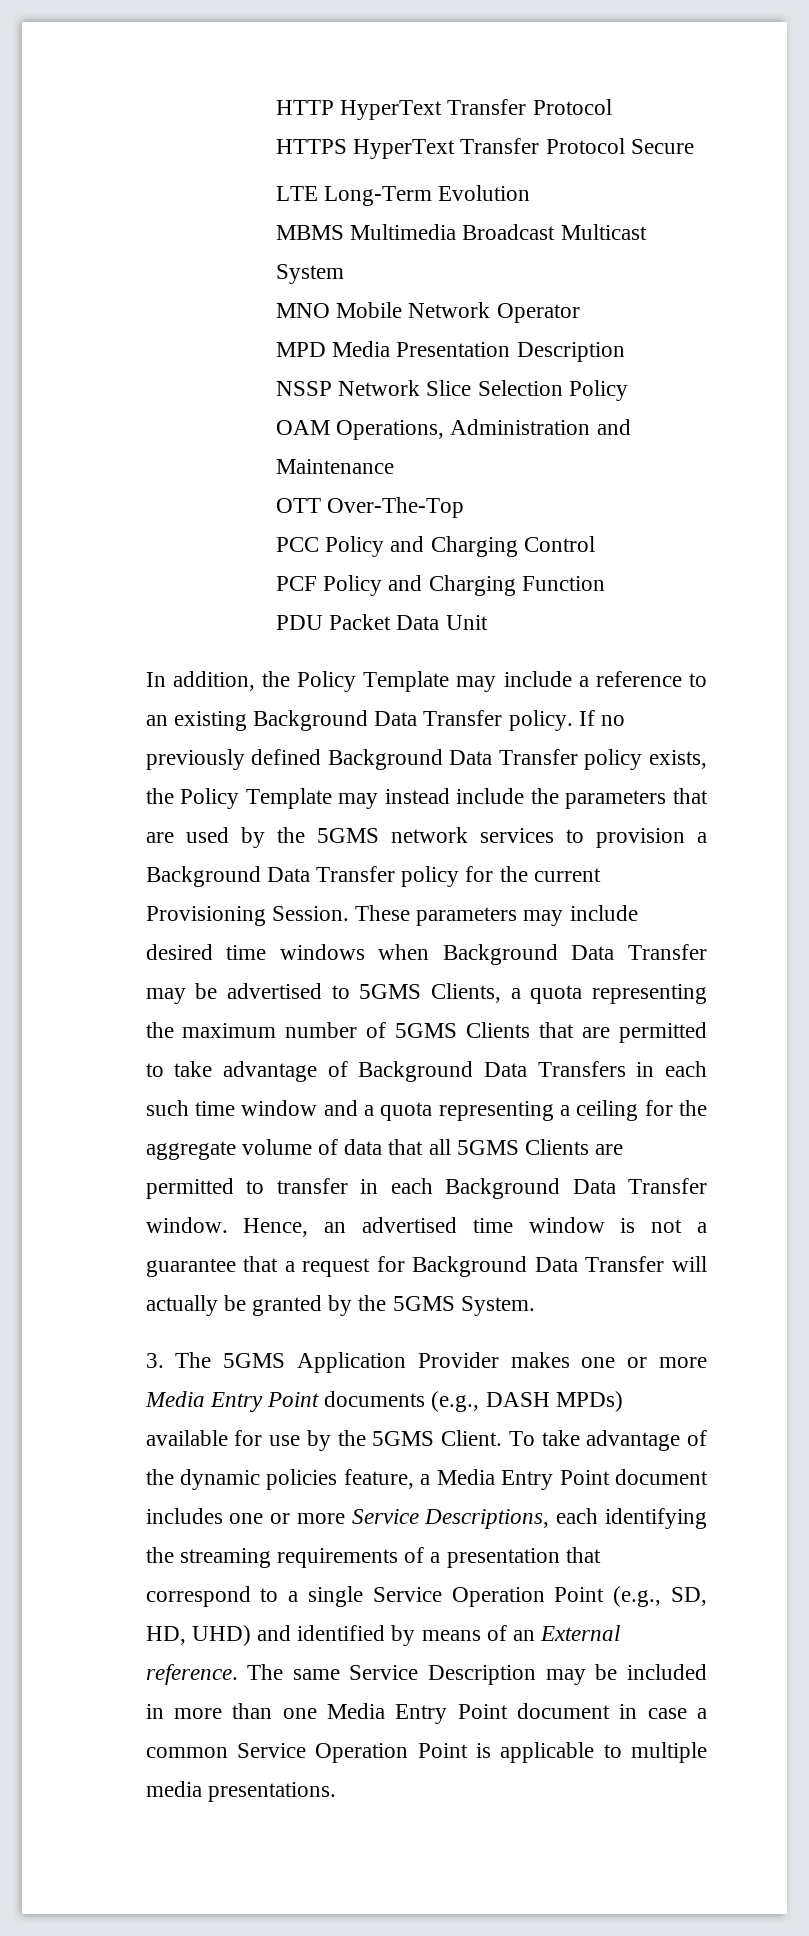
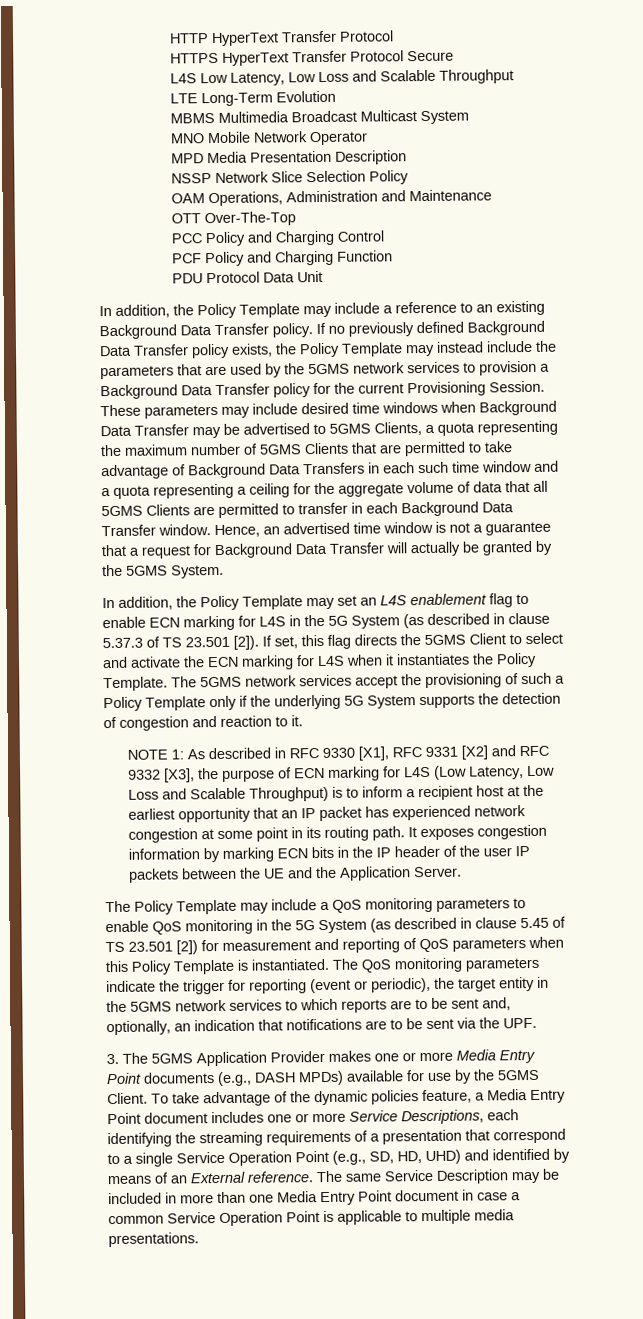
+ L4S Low Latency, Low Loss and Scalable Throughput
- PDU Packet Data Unit
+ PDU Protocol Data Unit
+ In addition, the Policy Template may set an L4S enablement flag to enable ECN marking for L4S in the 5G System (as described in clause 5.37.3 of TS 23.501 [2]). If set, this flag directs the 5GMS Client to select and activate the ECN marking for L4S when it instantiates the Policy Template. The 5GMS network services accept the provisioning of such a Policy Template only if the underlying 5G System supports the detection of congestion and reaction to it.
+ NOTE 1: As described in RFC 9330 [X1], RFC 9331 [X2] and RFC 9332 [X3], the purpose of ECN marking for L4S (Low Latency, Low Loss and Scalable Throughput) is to inform a recipient host at the earliest opportunity that an IP packet has experienced network congestion at some point in its routing path. It exposes congestion information by marking ECN bits in the IP header of the user IP packets between the UE and the Application Server.
+ The Policy Template may include a QoS monitoring parameters to enable QoS monitoring in the 5G System (as described in clause 5.45 of TS 23.501 [2]) for measurement and reporting of QoS parameters when this Policy Template is instantiated. The QoS monitoring parameters indicate the trigger for reporting (event or periodic), the target entity in the 5GMS network services to which reports are to be sent and, optionally, an indication that notifications are to be sent via the UPF.

